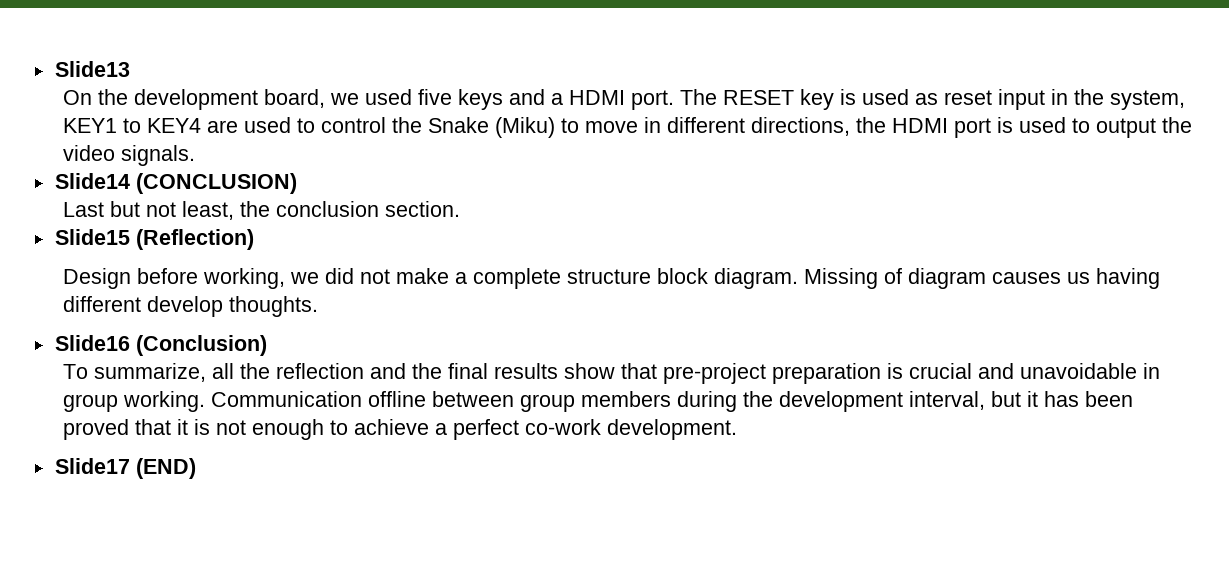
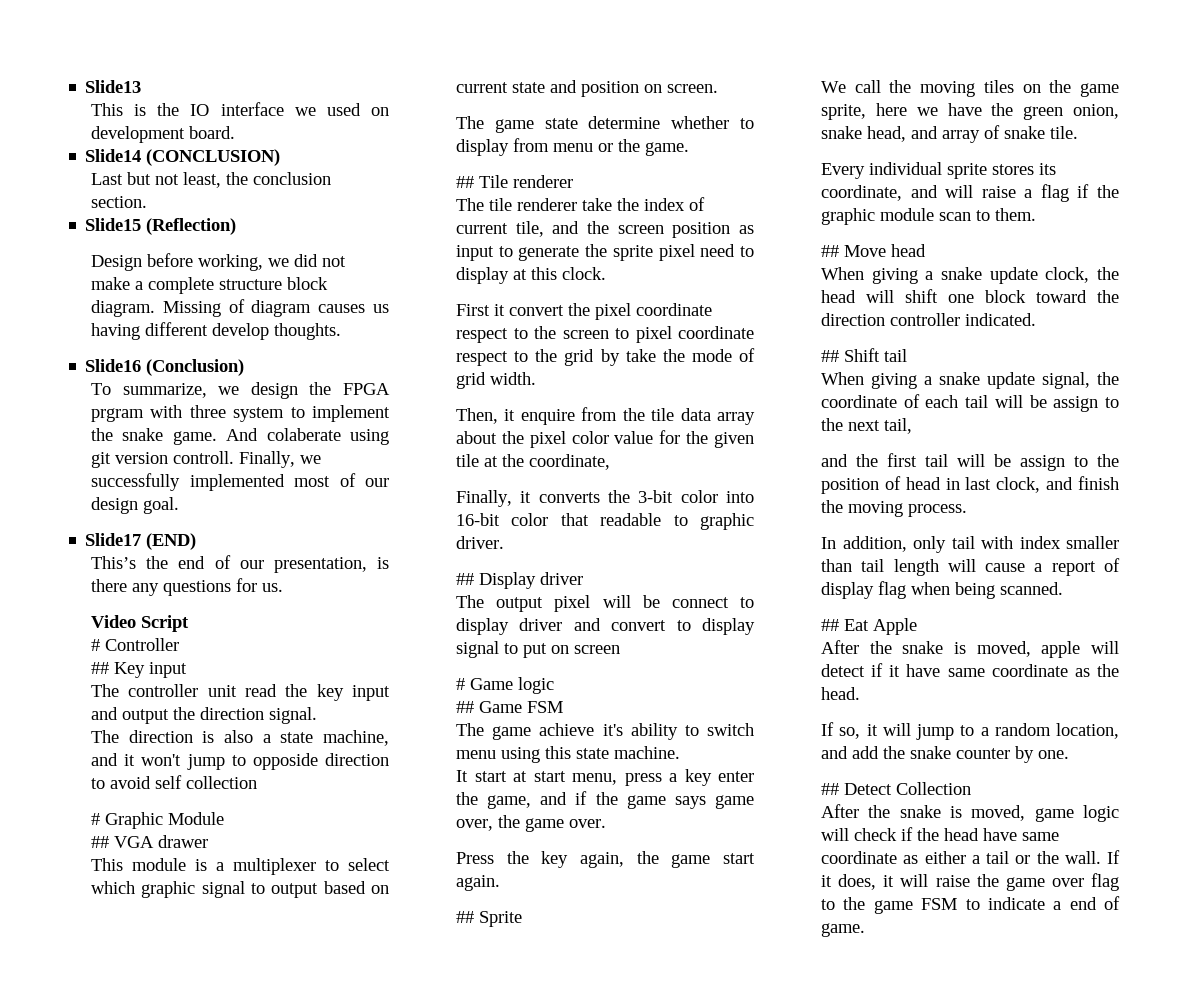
- On the development board, we used five keys and a HDMI port. The RESET key is used as reset input in the system, KEY1 to KEY4 are used to control the Snake (Miku) to move in different directions, the HDMI port is used to output the video signals.
+ This is the IO interface we used on development board.
- To summarize, all the reflection and the final results show that pre-project preparation is crucial and unavoidable in group working. Communication offline between group members during the development interval, but it has been proved that it is not enough to achieve a perfect co-work development.
+ To summarize, we design the FPGA prgram with three system to implement the snake game. And colaberate using git version controll. Finally, we successfully implemented most of our design goal.
  Slide17 (END)
+ This’s the end of our presentation, is there any questions for us.
+ Video Script
+ # Controller
+ ## Key input
+ The controller unit read the key input and output the direction signal.
+ The direction is also a state machine, and it won't jump to opposide direction to avoid self collection
+ # Graphic Module
+ ## VGA drawer
+ This module is a multiplexer to select which graphic signal to output based on current state and position on screen.
+ The game state determine whether to display from menu or the game.
+ ## Tile renderer
+ The tile renderer take the index of current tile, and the screen position as input to generate the sprite pixel need to display at this clock.
+ First it convert the pixel coordinate respect to the screen to pixel coordinate respect to the grid by take the mode of grid width.
+ Then, it enquire from the tile data array about the pixel color value for the given tile at the coordinate,
+ Finally, it converts the 3-bit color into 16-bit color that readable to graphic driver.
+ ## Display driver
+ The output pixel will be connect to display driver and convert to display signal to put on screen
+ # Game logic
+ ## Game FSM
+ The game achieve it's ability to switch menu using this state machine.
+ It start at start menu, press a key enter the game, and if the game says game over, the game over.
+ Press the key again, the game start again.
+ ## Sprite
+ We call the moving tiles on the game sprite, here we have the green onion, snake head, and array of snake tile.
+ Every individual sprite stores its coordinate, and will raise a flag if the graphic module scan to them.
+ ## Move head
+ When giving a snake update clock, the head will shift one block toward the direction controller indicated.
+ ## Shift tail
+ When giving a snake update signal, the coordinate of each tail will be assign to the next tail,
+ and the first tail will be assign to the position of head in last clock, and finish the moving process.
+ In addition, only tail with index smaller than tail length will cause a report of display flag when being scanned.
+ ## Eat Apple
+ After the snake is moved, apple will detect if it have same coordinate as the head.
+ If so, it will jump to a random location, and add the snake counter by one.
+ ## Detect Collection
+ After the snake is moved, game logic will check if the head have same coordinate as either a tail or the wall. If it does, it will raise the game over flag to the game FSM to indicate a end of game.

